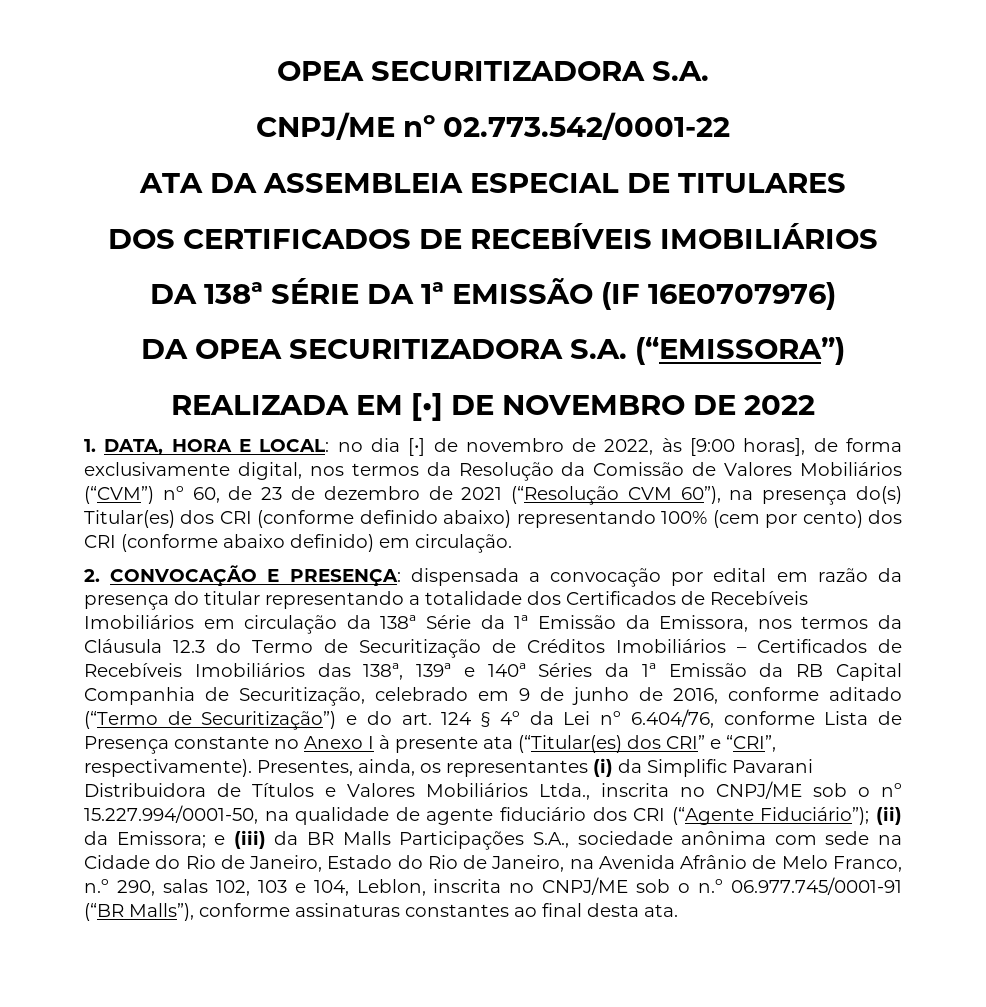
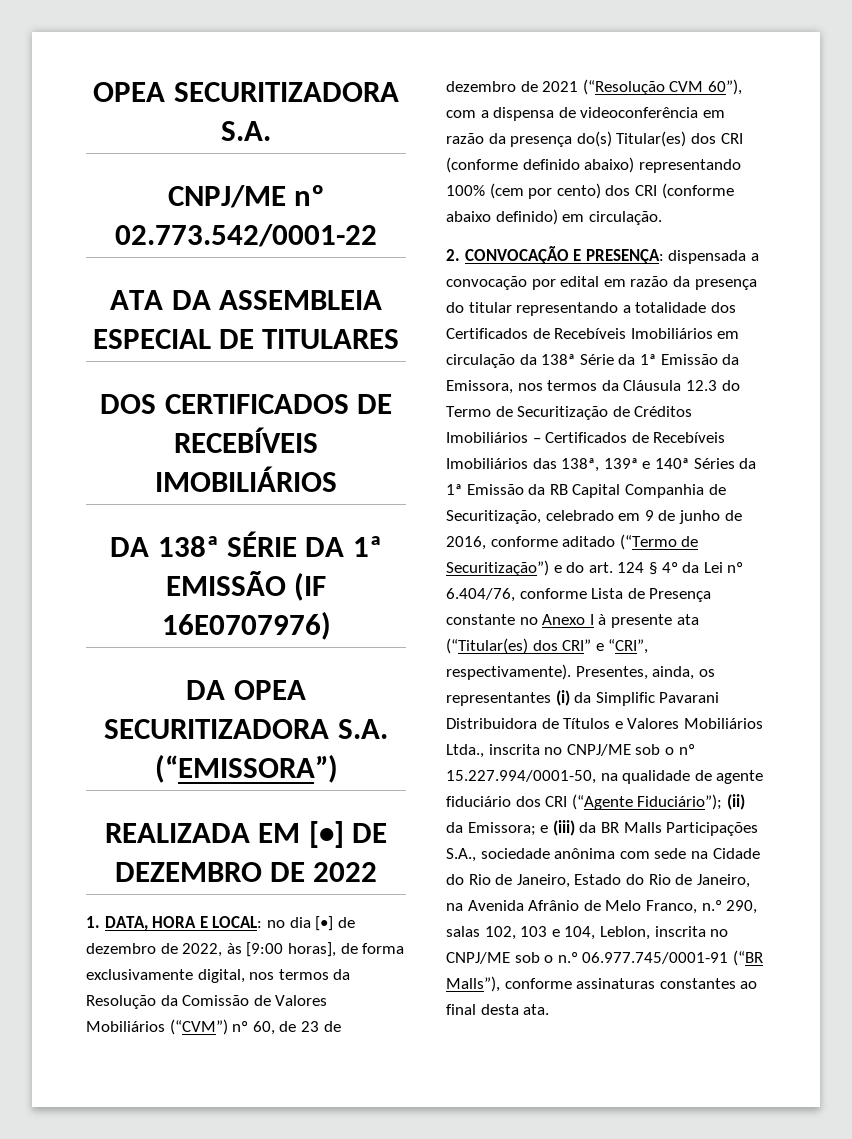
- REALIZADA EM [•] DE NOVEMBRO DE 2022
+ REALIZADA EM [•] DE DEZEMBRO DE 2022
- 1. DATA, HORA E LOCAL: no dia [•] de novembro de 2022, às [9:00 horas], de forma exclusivamente digital, nos termos da Resolução da Comissão de Valores Mobiliários (“CVM”) nº 60, de 23 de dezembro de 2021 (“Resolução CVM 60”), na presença do(s) Titular(es) dos CRI (conforme definido abaixo) representando 100% (cem por cento) dos CRI (conforme abaixo definido) em circulação.
+ 1. DATA, HORA E LOCAL: no dia [•] de dezembro de 2022, às [9:00 horas], de forma exclusivamente digital, nos termos da Resolução da Comissão de Valores Mobiliários (“CVM”) nº 60, de 23 de dezembro de 2021 (“Resolução CVM 60”), com a dispensa de videoconferência em razão da presença do(s) Titular(es) dos CRI (conforme definido abaixo) representando 100% (cem por cento) dos CRI (conforme abaixo definido) em circulação.

